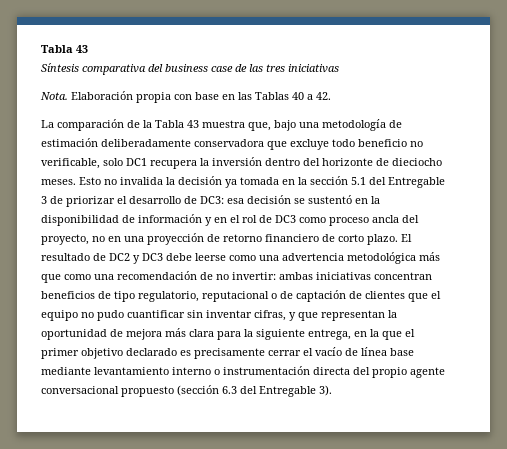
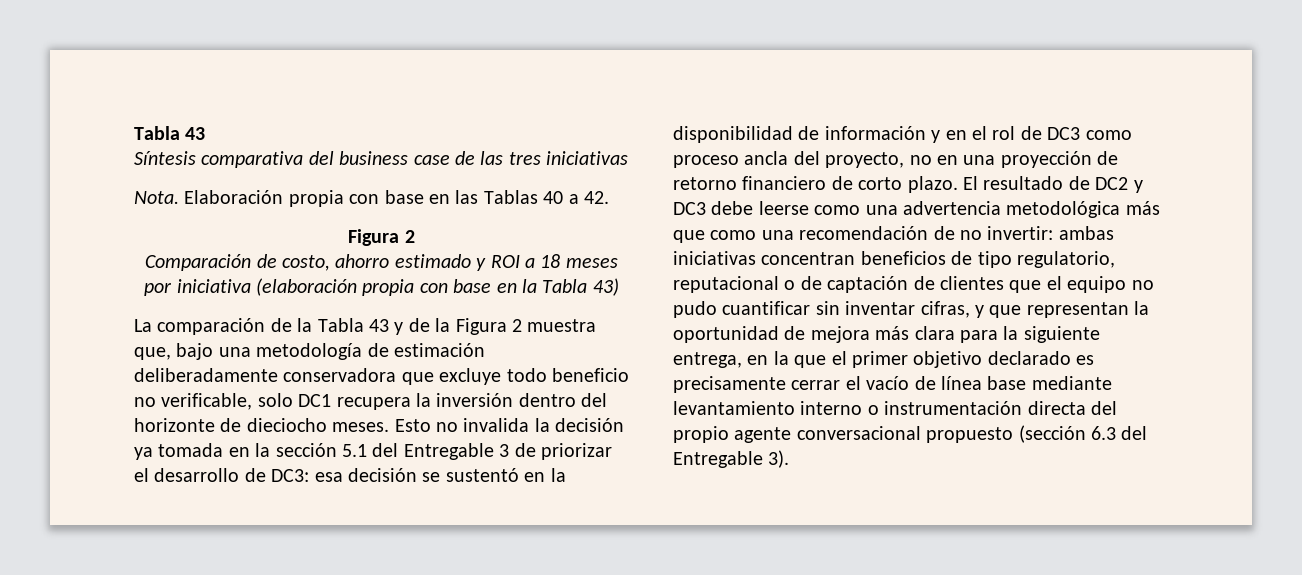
  Elaboración propia con base en las Tablas 40 a 42.
+ Figura 2
+ Comparación de costo, ahorro estimado y ROI a 18 meses por iniciativa (elaboración propia con base en la Tabla 43)
- La comparación de la Tabla 43 muestra que, bajo una metodología de estimación deliberadamente conservadora que excluye todo beneficio no verificable, solo DC1 recupera la inversión dentro del horizonte de dieciocho meses.
+ La comparación de la Tabla 43 y de la Figura 2 muestra que, bajo una metodología de estimación deliberadamente conservadora que excluye todo beneficio no verificable, solo DC1 recupera la inversión dentro del horizonte de dieciocho meses.

